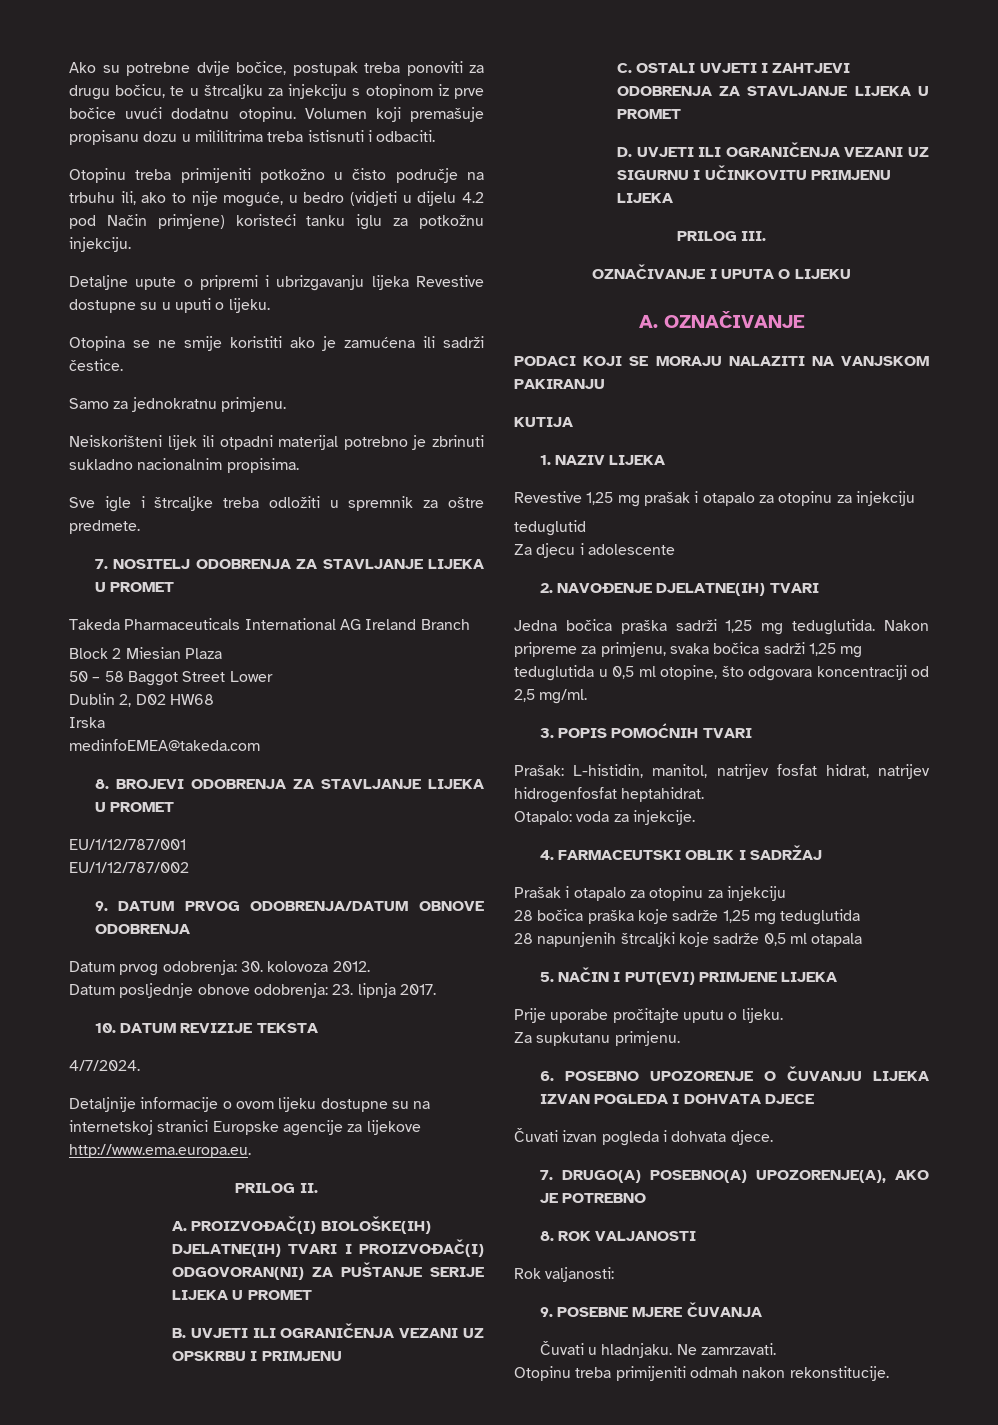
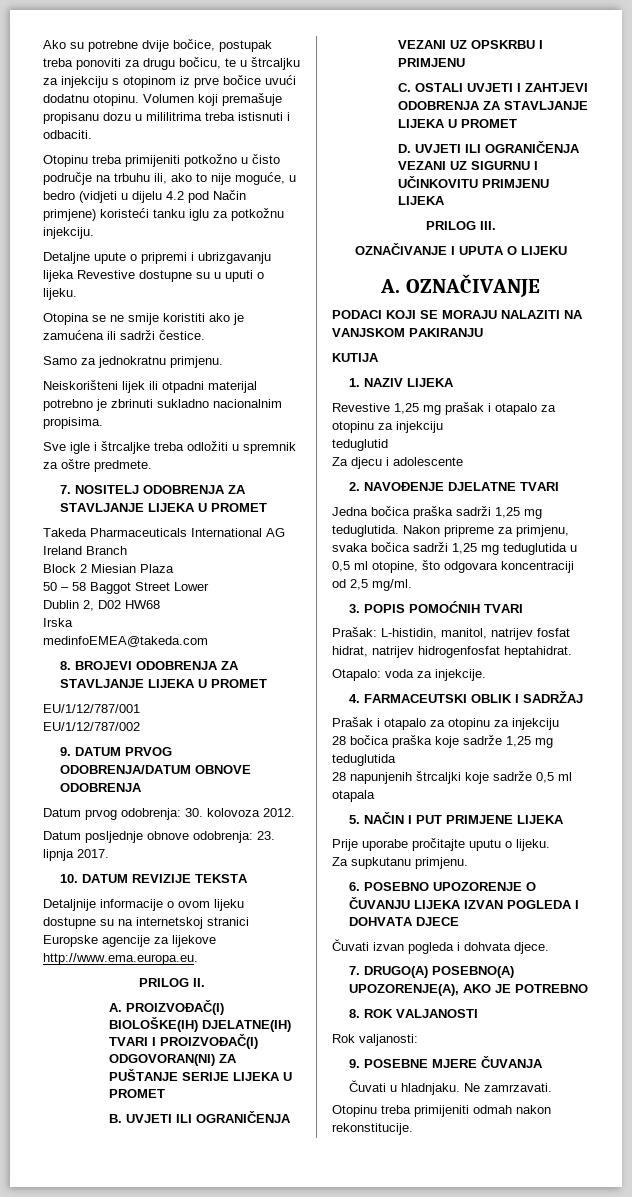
- 4/7/2024.
- 2. NAVOĐENJE DJELATNE(IH) TVARI
+ 2. NAVOĐENJE DJELATNE TVARI
- 5. NAČIN I PUT(EVI) PRIMJENE LIJEKA
+ 5. NAČIN I PUT PRIMJENE LIJEKA

